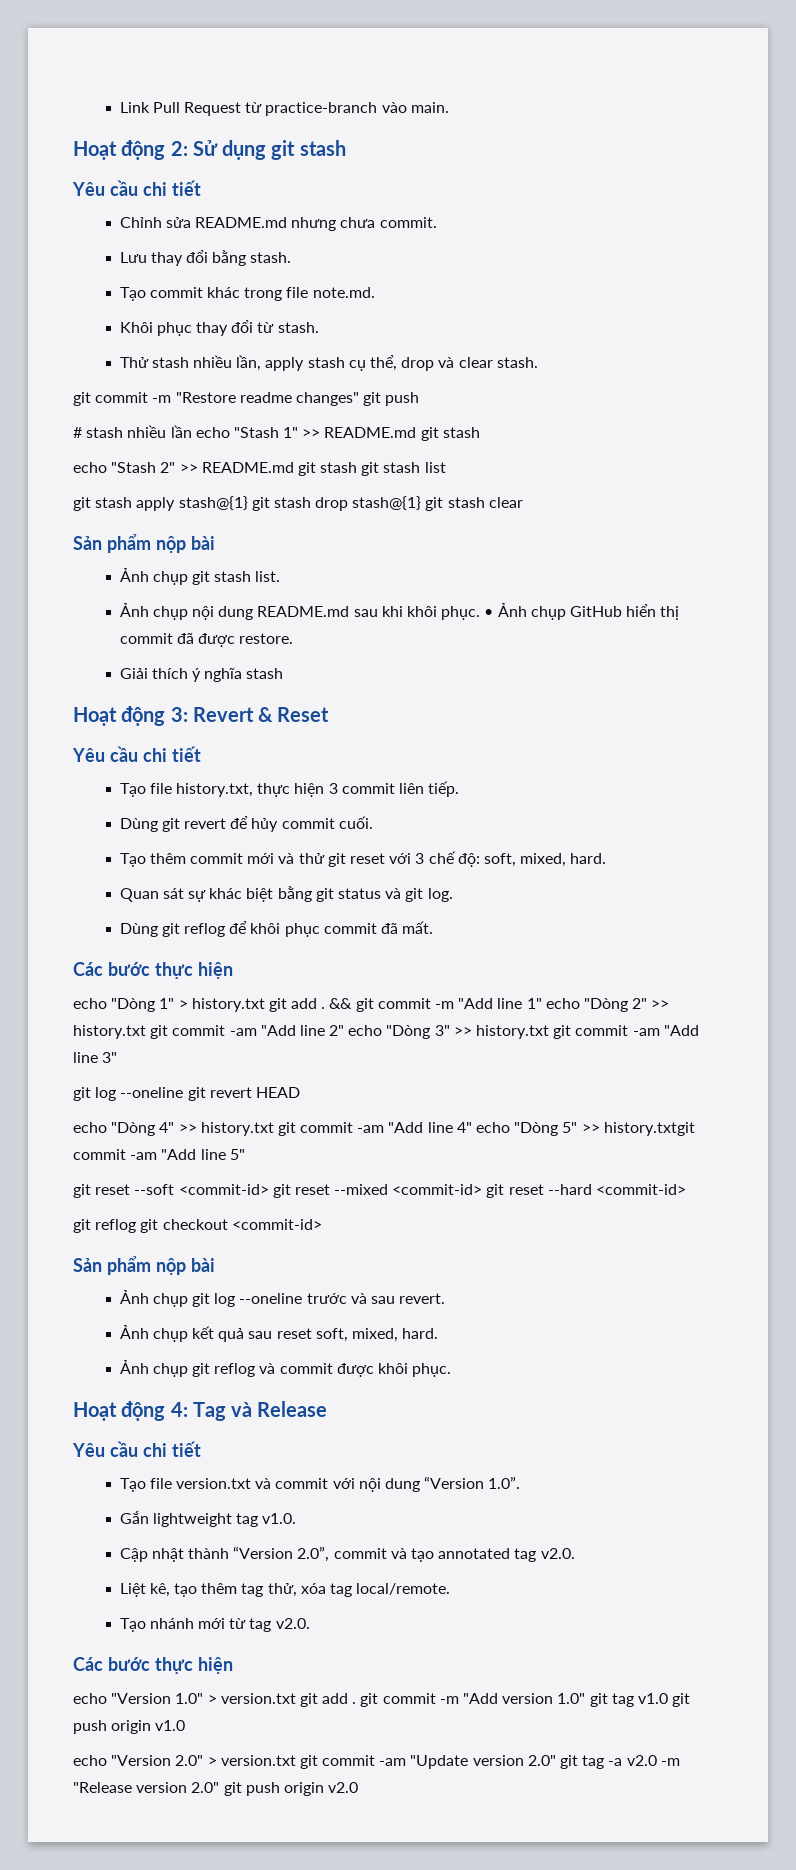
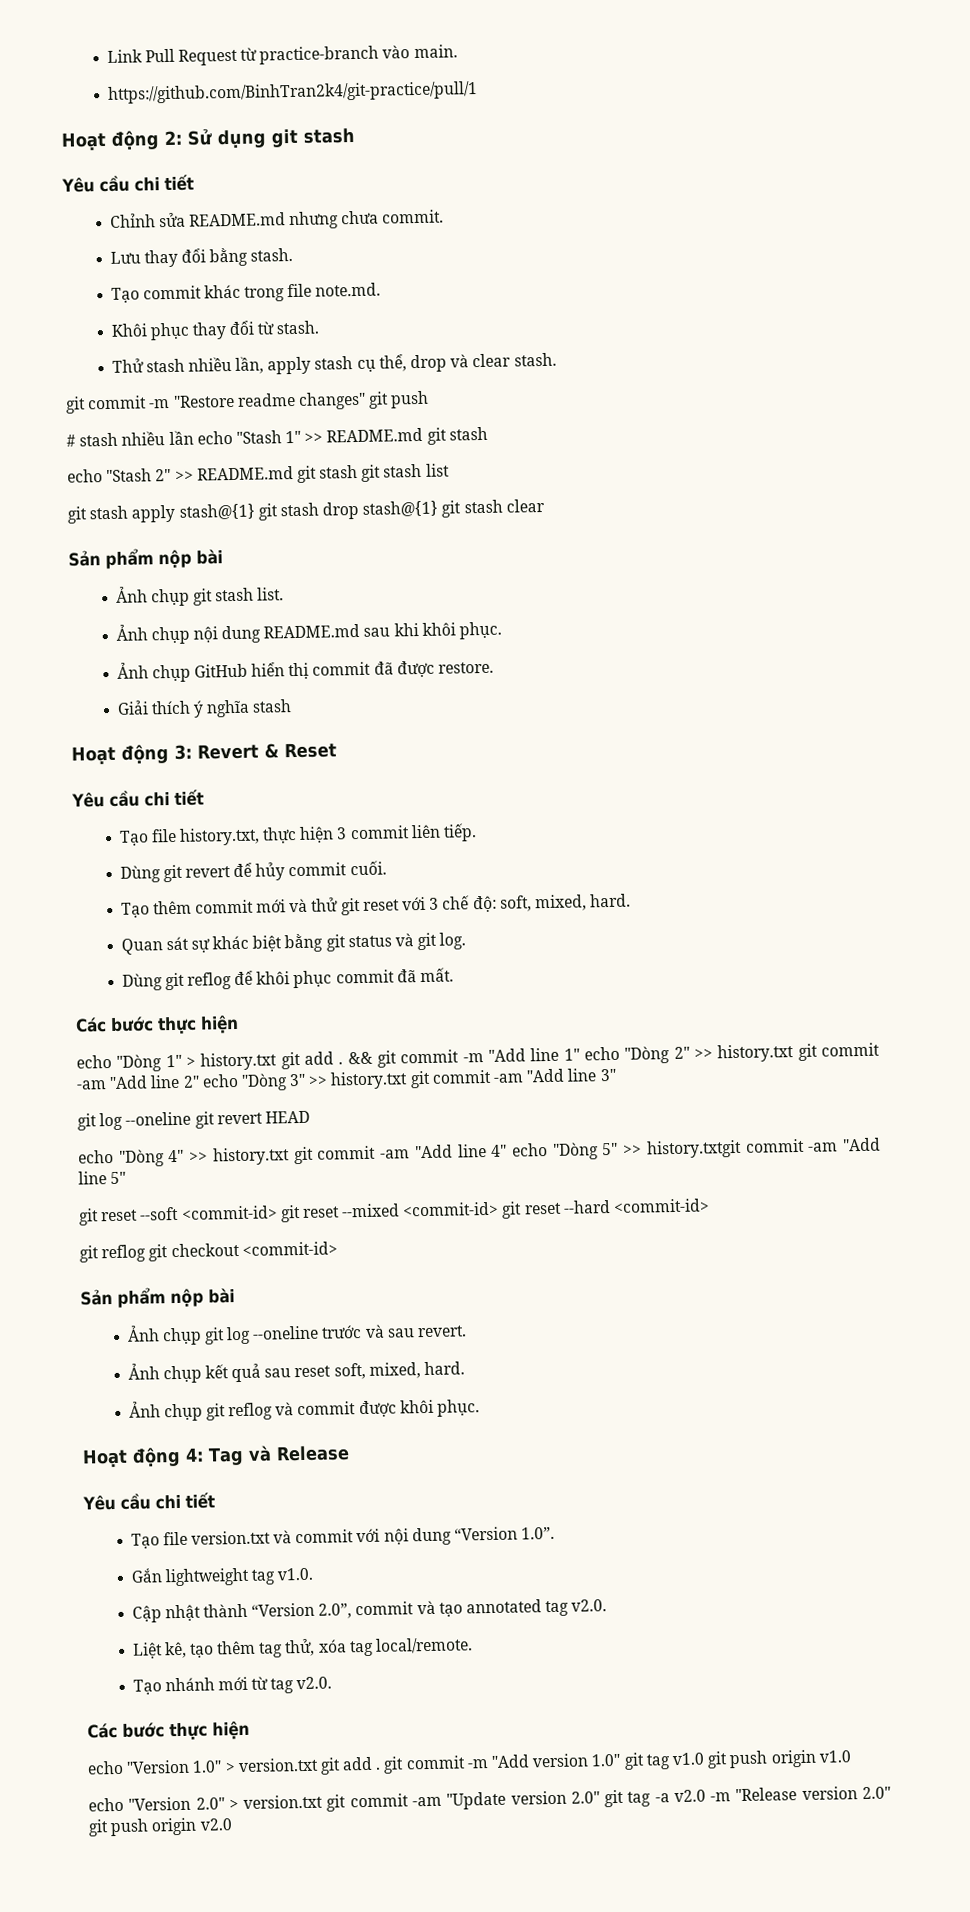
+ https://github.com/BinhTran2k4/git-practice/pull/1
- Ảnh chụp nội dung README.md sau khi khôi phục. • Ảnh chụp GitHub hiển thị commit đã được restore.
+ Ảnh chụp nội dung README.md sau khi khôi phục.
+ Ảnh chụp GitHub hiển thị commit đã được restore.

